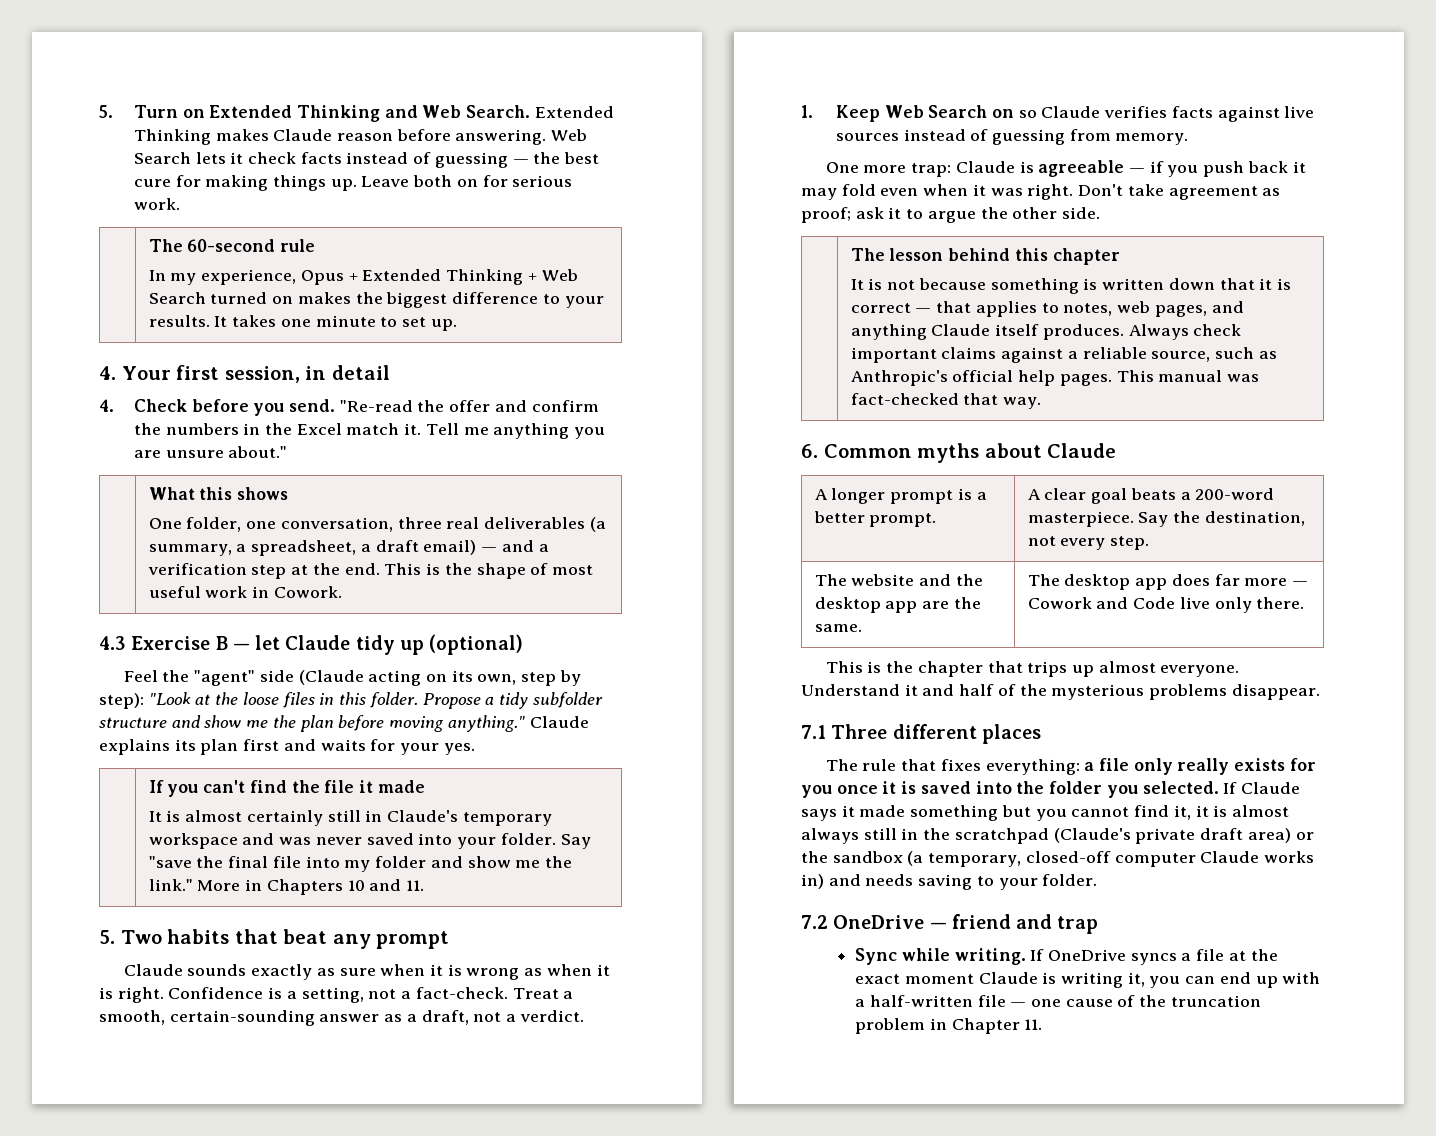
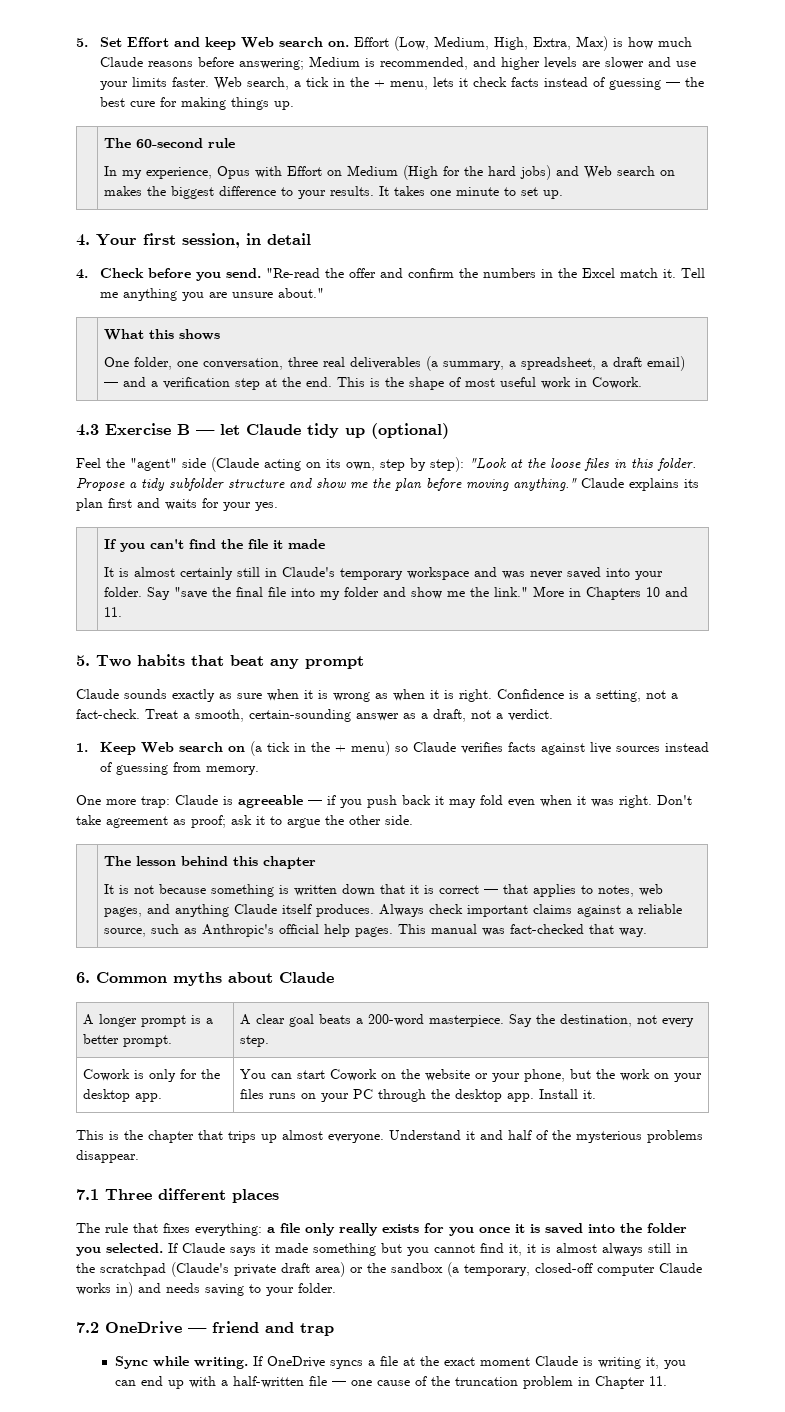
- 5. Turn on Extended Thinking and Web Search. Extended Thinking makes Claude reason before answering. Web Search lets it check facts instead of guessing — the best cure for making things up. Leave both on for serious work.
+ 5. Set Effort and keep Web search on. Effort (Low, Medium, High, Extra, Max) is how much Claude reasons before answering; Medium is recommended, and higher levels are slower and use your limits faster. Web search, a tick in the + menu, lets it check facts instead of guessing — the best cure for making things up.
  | The 60-second rule
- In my experience, Opus + Extended Thinking + Web Search turned on makes the biggest difference to your results. It takes one minute to set up.
+ In my experience, Opus with Effort on Medium (High for the hard jobs) and Web search on makes the biggest difference to your results. It takes one minute to set up.
- 1. Keep Web Search on so Claude verifies facts against live sources instead of guessing from memory.
+ 1. Keep Web search on (a tick in the + menu) so Claude verifies facts against live sources instead of guessing from memory.
- The website and the desktop app are the same. | The desktop app does far more — Cowork and Code live only there.
+ Cowork is only for the desktop app. | You can start Cowork on the website or your phone, but the work on your files runs on your PC through the desktop app. Install it.

